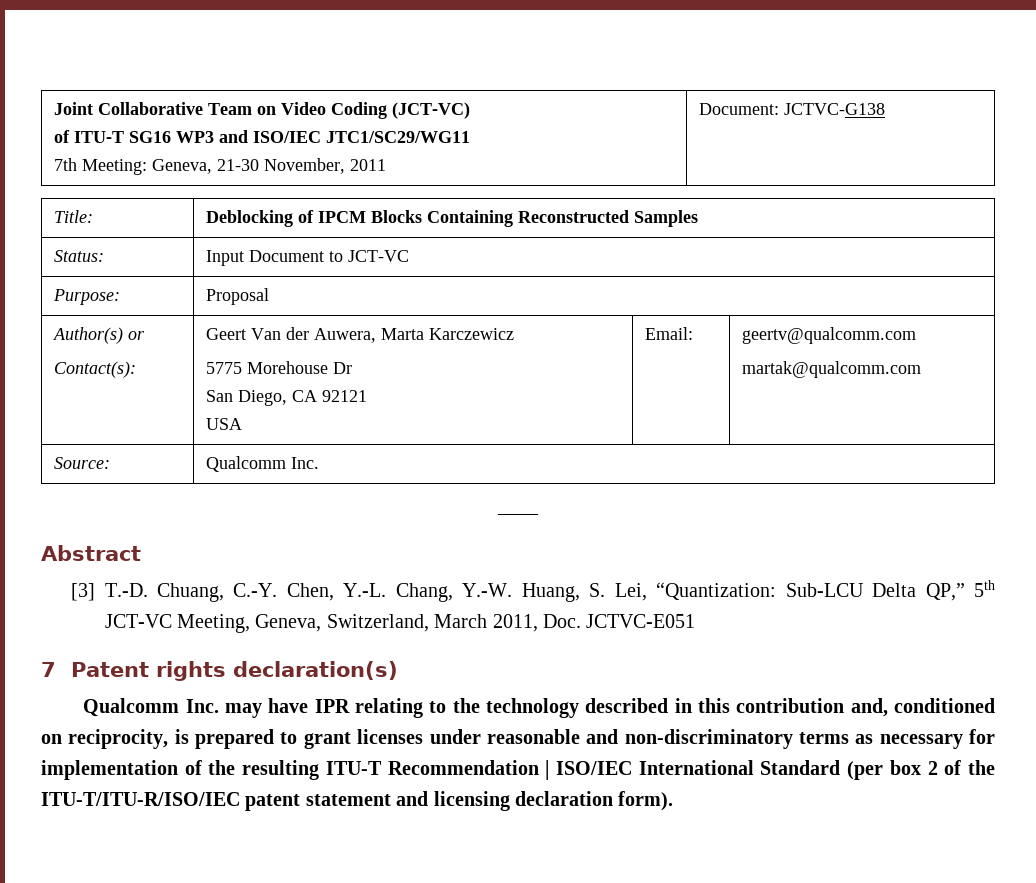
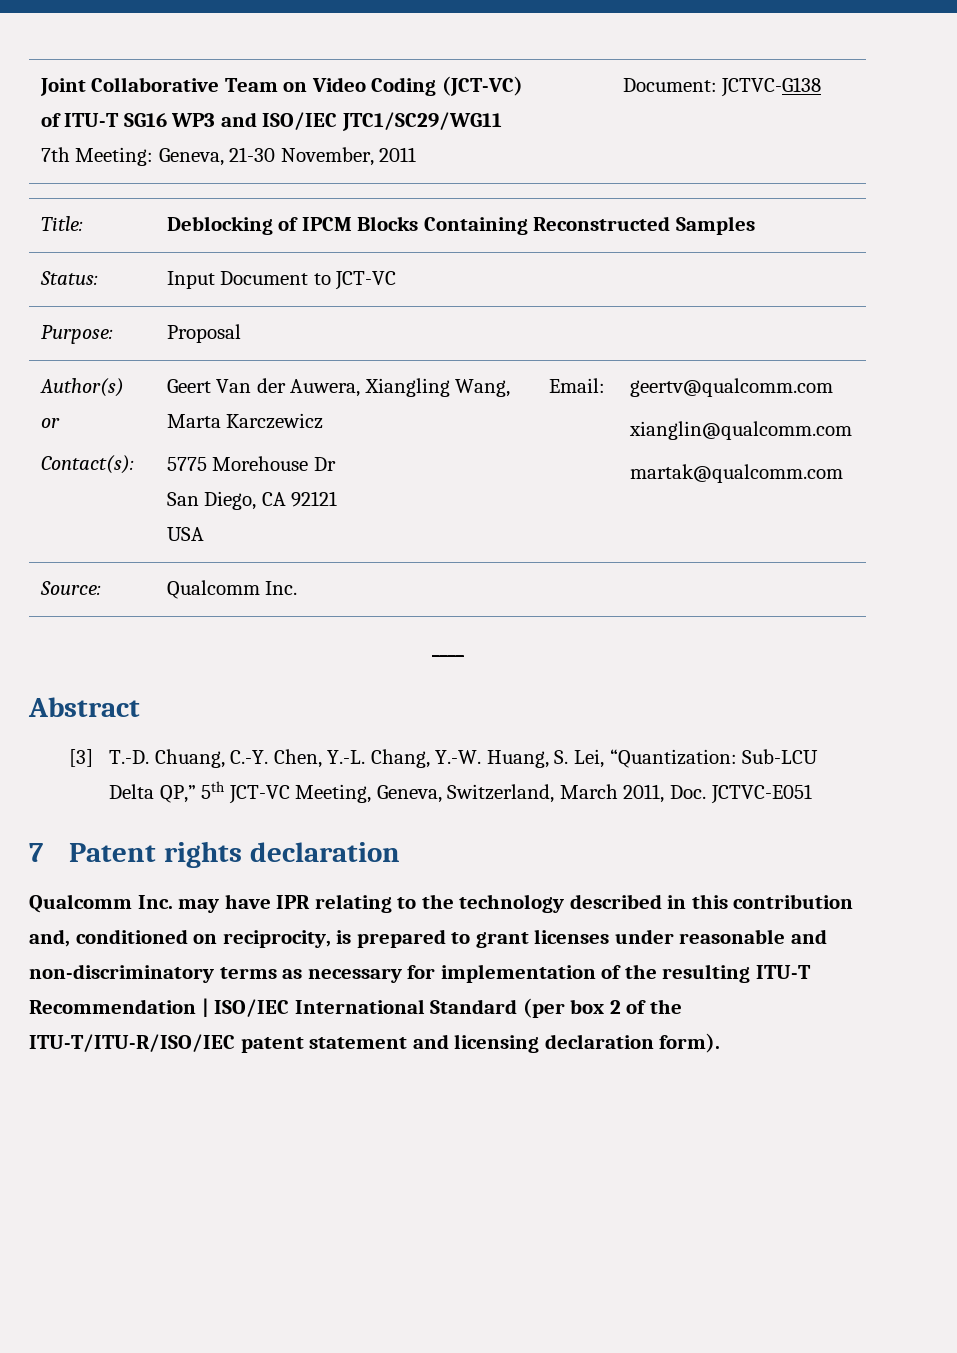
  Author(s) or
- Contact(s): | Geert Van der Auwera, Marta Karczewicz
+ Contact(s): | Geert Van der Auwera, Xiangling Wang, Marta Karczewicz
  5775 Morehouse Dr
  San Diego, CA 92121
  USA | Email: | geertv@qualcomm.com
+ xianglin@qualcomm.com
- 7 Patent rights declaration(s)
+ 7 Patent rights declaration

